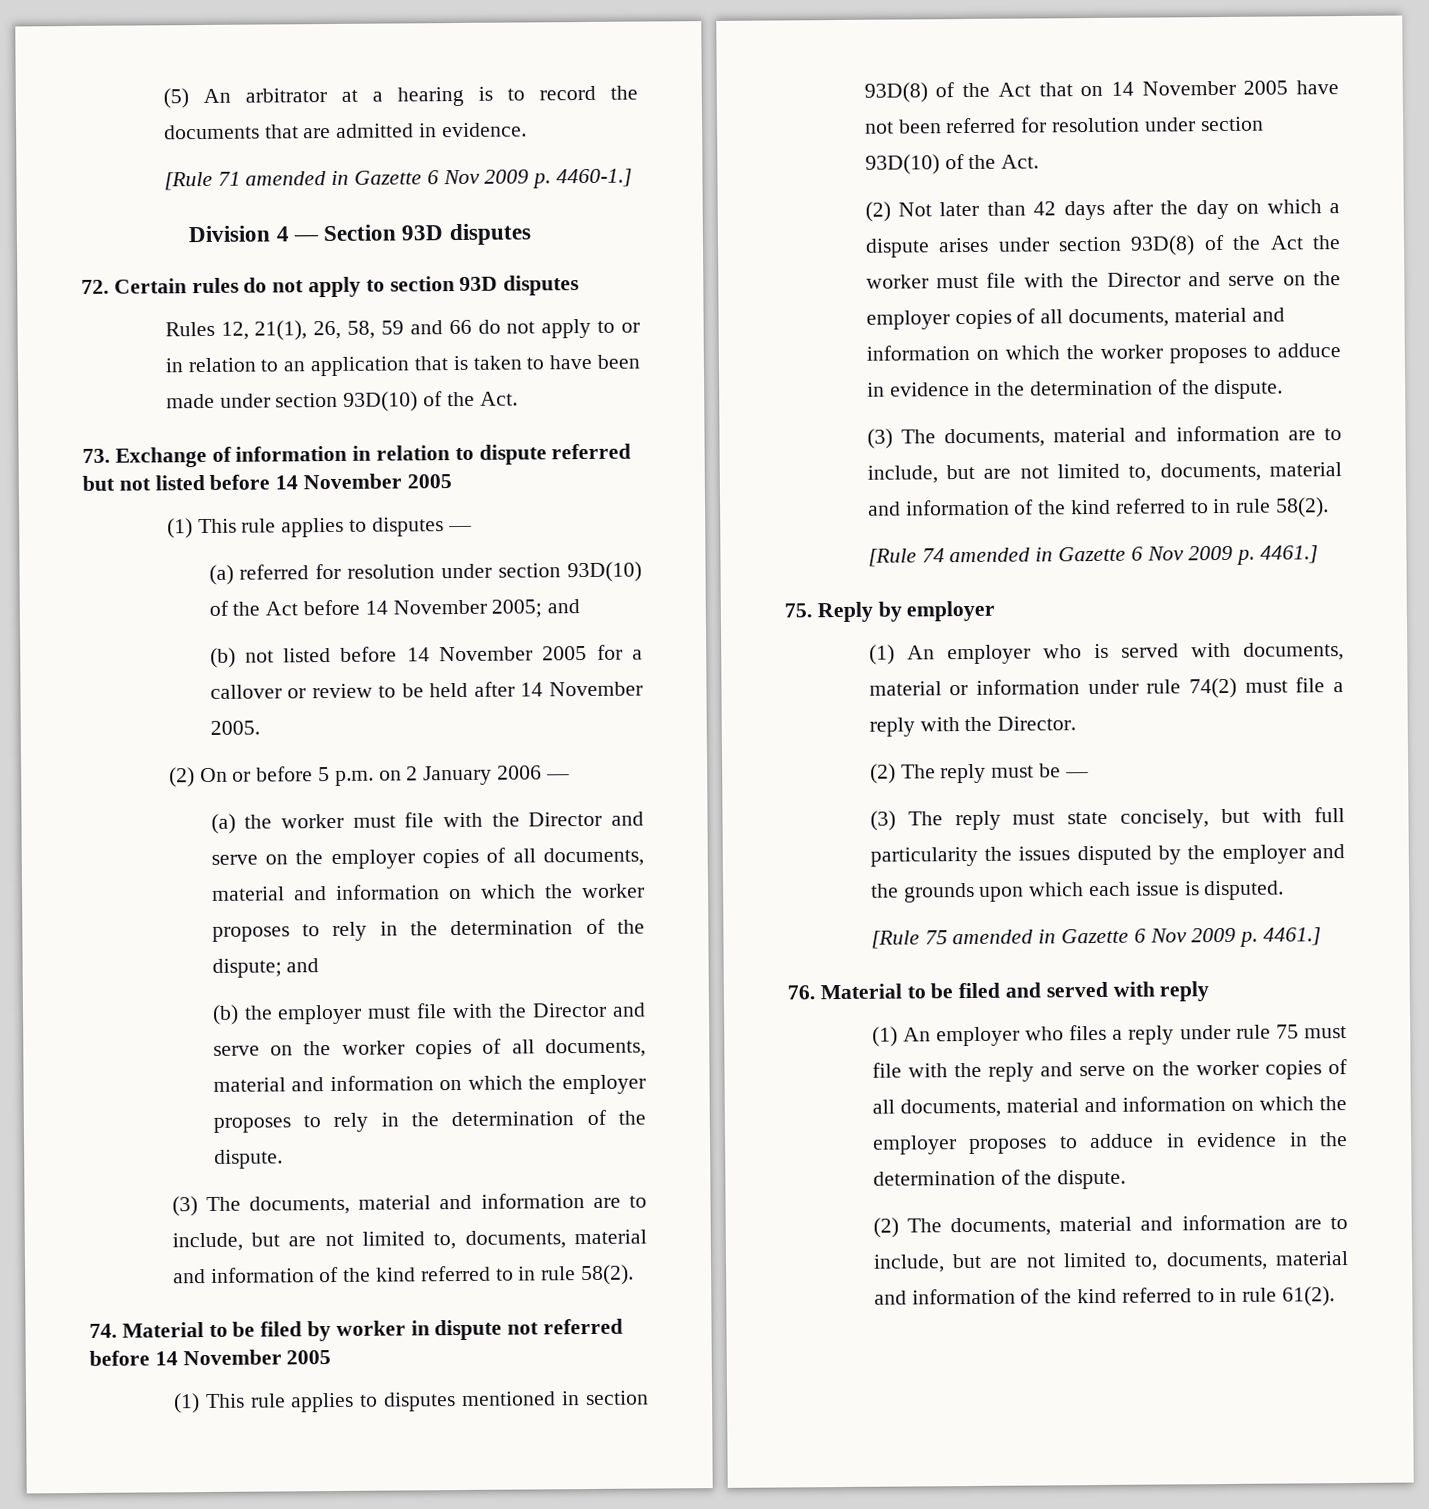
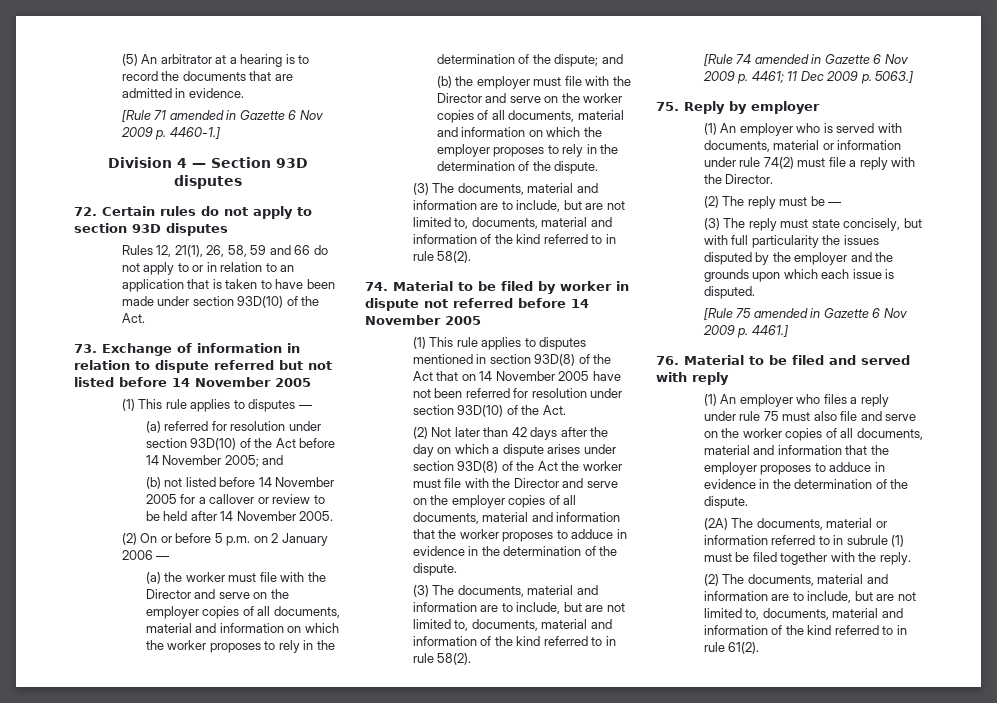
- (2) Not later than 42 days after the day on which a dispute arises under section 93D(8) of the Act the worker must file with the Director and serve on the employer copies of all documents, material and information on which the worker proposes to adduce in evidence in the determination of the dispute.
+ (2) Not later than 42 days after the day on which a dispute arises under section 93D(8) of the Act the worker must file with the Director and serve on the employer copies of all documents, material and information that the worker proposes to adduce in evidence in the determination of the dispute.
- [Rule 74 amended in Gazette 6 Nov 2009 p. 4461.]
+ [Rule 74 amended in Gazette 6 Nov 2009 p. 4461; 11 Dec 2009 p. 5063.]
- (1) An employer who files a reply under rule 75 must file with the reply and serve on the worker copies of all documents, material and information on which the employer proposes to adduce in evidence in the determination of the dispute.
+ (1) An employer who files a reply under rule 75 must also file and serve on the worker copies of all documents, material and information that the employer proposes to adduce in evidence in the determination of the dispute.
+ (2A) The documents, material or information referred to in subrule (1) must be filed together with the reply.

